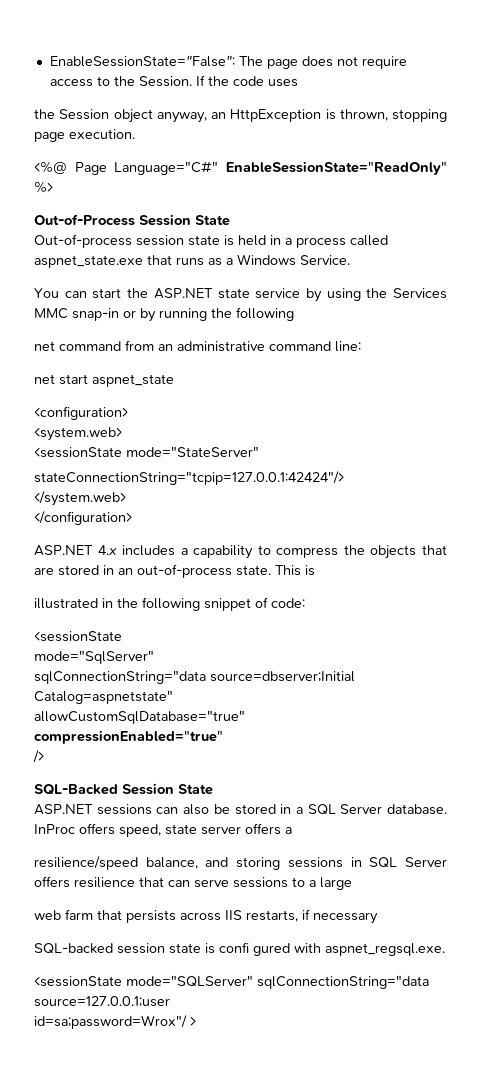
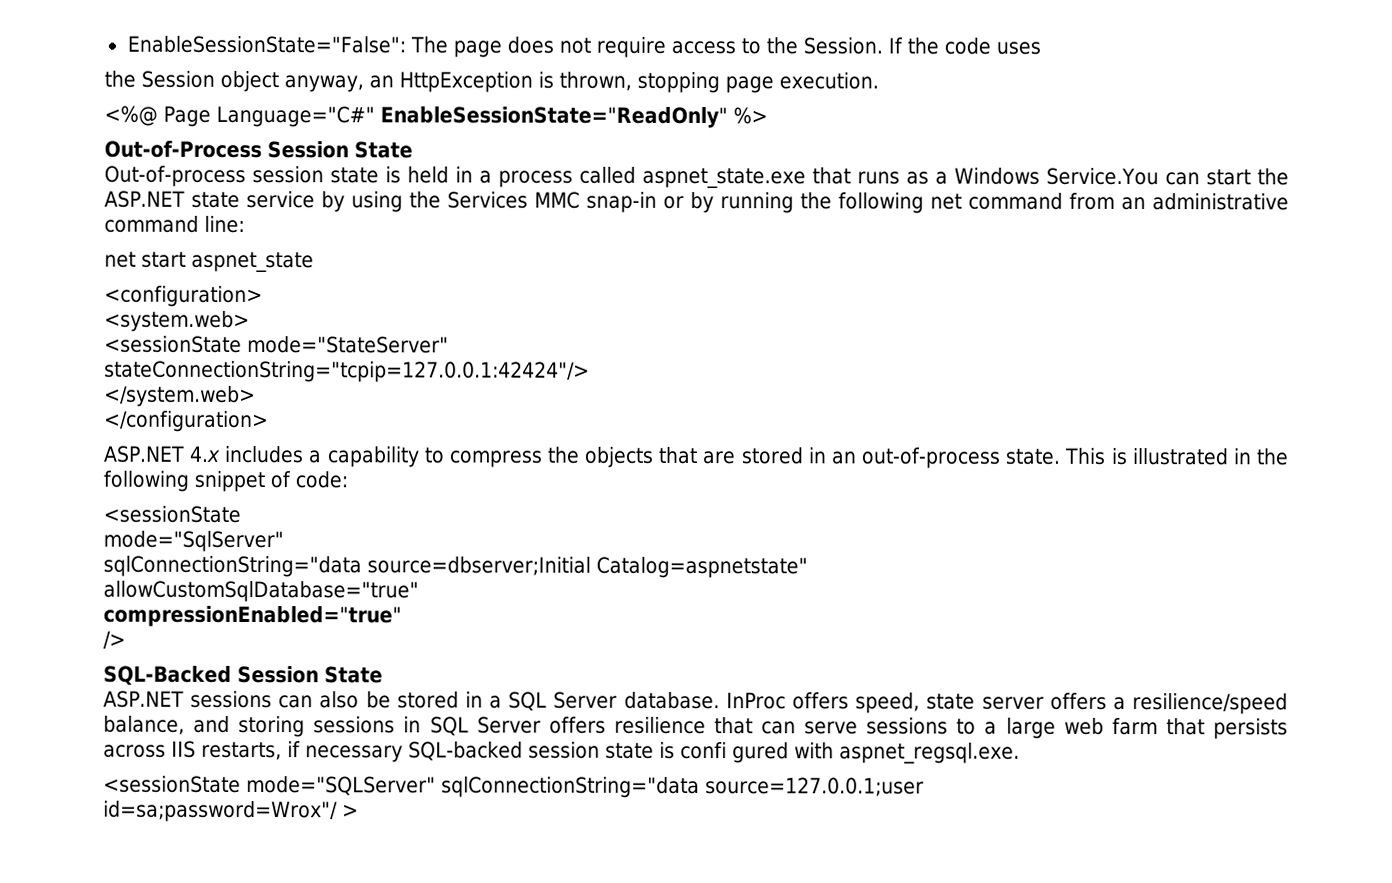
- Out-of-process session state is held in a process called aspnet_state.exe that runs as a Windows Service.
- You can start the ASP.NET state service by using the Services MMC snap-in or by running the following
- net command from an administrative command line:
+ Out-of-process session state is held in a process called aspnet_state.exe that runs as a Windows Service.You can start the ASP.NET state service by using the Services MMC snap-in or by running the following net command from an administrative command line:
- This is
- illustrated in the following snippet of code:
+ This is illustrated in the following snippet of code:
- InProc offers speed, state server offers a
- resilience/speed balance, and storing sessions in SQL Server offers resilience that can serve sessions to a large
- web farm that persists across IIS restarts, if necessary
- SQL-backed session state is confi gured with aspnet_regsql.exe.
+ InProc offers speed, state server offers a resilience/speed balance, and storing sessions in SQL Server offers resilience that can serve sessions to a large web farm that persists across IIS restarts, if necessary SQL-backed session state is confi gured with aspnet_regsql.exe.

